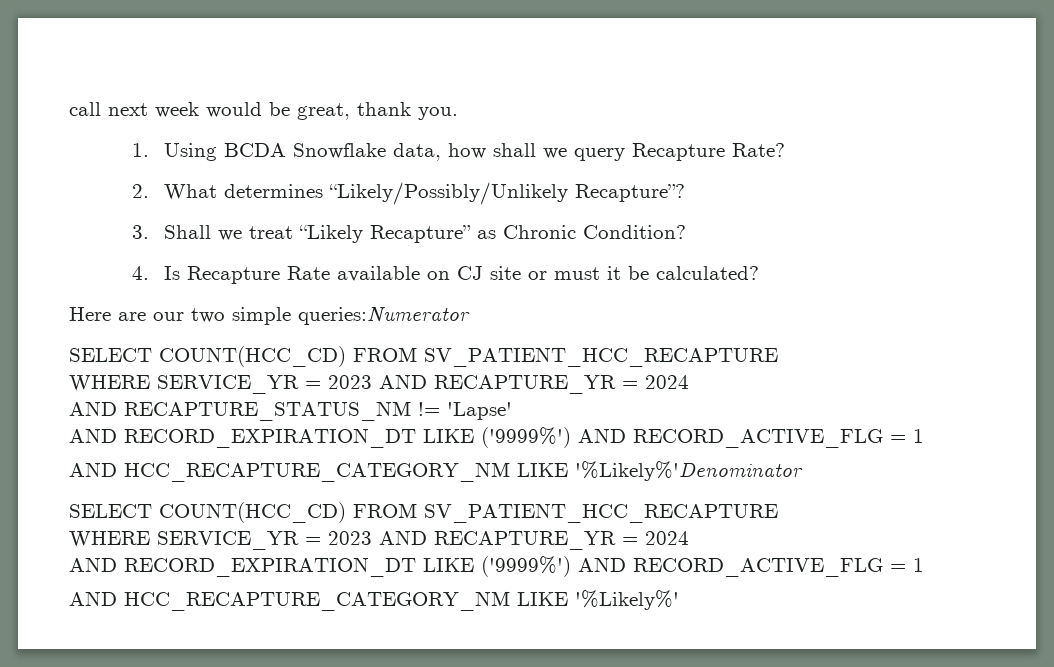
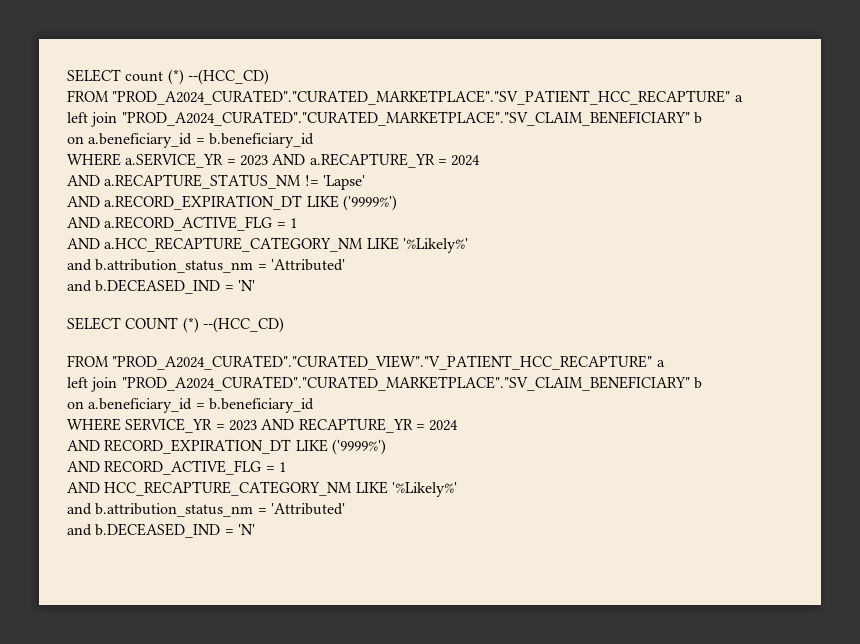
- call next week would be great, thank you.
- 1. Using BCDA Snowflake data, how shall we query Recapture Rate?
- 2. What determines “Likely/Possibly/Unlikely Recapture”?
- 3. Shall we treat “Likely Recapture” as Chronic Condition?
- 4. Is Recapture Rate available on CJ site or must it be calculated?
- Here are our two simple queries:Numerator
- SELECT COUNT(HCC_CD) FROM SV_PATIENT_HCC_RECAPTURE
+ SELECT count (*) --(HCC_CD)
+ FROM "PROD_A2024_CURATED"."CURATED_MARKETPLACE"."SV_PATIENT_HCC_RECAPTURE" a
+ left join "PROD_A2024_CURATED"."CURATED_MARKETPLACE"."SV_CLAIM_BENEFICIARY" b
+ on a.beneficiary_id = b.beneficiary_id
+ WHERE a.SERVICE_YR = 2023 AND a.RECAPTURE_YR = 2024
+ AND a.RECAPTURE_STATUS_NM != 'Lapse'
+ AND a.RECORD_EXPIRATION_DT LIKE ('9999%')
+ AND a.RECORD_ACTIVE_FLG = 1
+ AND a.HCC_RECAPTURE_CATEGORY_NM LIKE '%Likely%'
+ and b.attribution_status_nm = 'Attributed'
+ and b.DECEASED_IND = 'N'
+ SELECT COUNT (*) --(HCC_CD)
+ FROM "PROD_A2024_CURATED"."CURATED_VIEW"."V_PATIENT_HCC_RECAPTURE" a
+ left join "PROD_A2024_CURATED"."CURATED_MARKETPLACE"."SV_CLAIM_BENEFICIARY" b
+ on a.beneficiary_id = b.beneficiary_id
  WHERE SERVICE_YR = 2023 AND RECAPTURE_YR = 2024
- AND RECAPTURE_STATUS_NM != 'Lapse'
- AND RECORD_EXPIRATION_DT LIKE ('9999%') AND RECORD_ACTIVE_FLG = 1
- AND HCC_RECAPTURE_CATEGORY_NM LIKE '%Likely%'Denominator
- SELECT COUNT(HCC_CD) FROM SV_PATIENT_HCC_RECAPTURE
- WHERE SERVICE_YR = 2023 AND RECAPTURE_YR = 2024
- AND RECORD_EXPIRATION_DT LIKE ('9999%') AND RECORD_ACTIVE_FLG = 1
+ AND RECORD_EXPIRATION_DT LIKE ('9999%')
+ AND RECORD_ACTIVE_FLG = 1
  AND HCC_RECAPTURE_CATEGORY_NM LIKE '%Likely%'
+ and b.attribution_status_nm = 'Attributed'
+ and b.DECEASED_IND = 'N'

